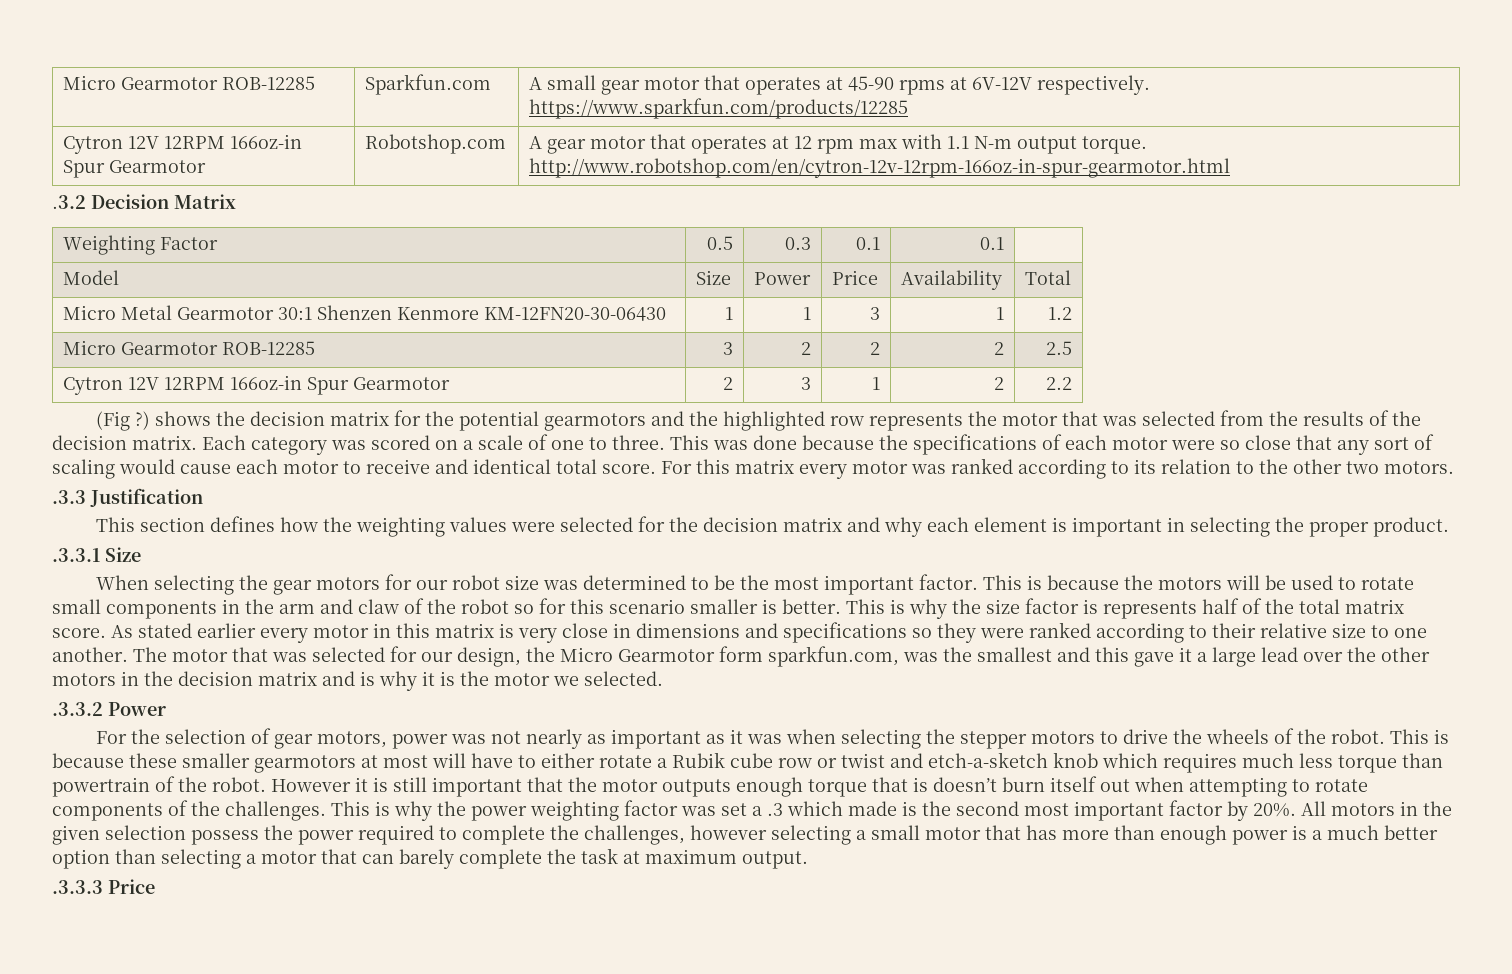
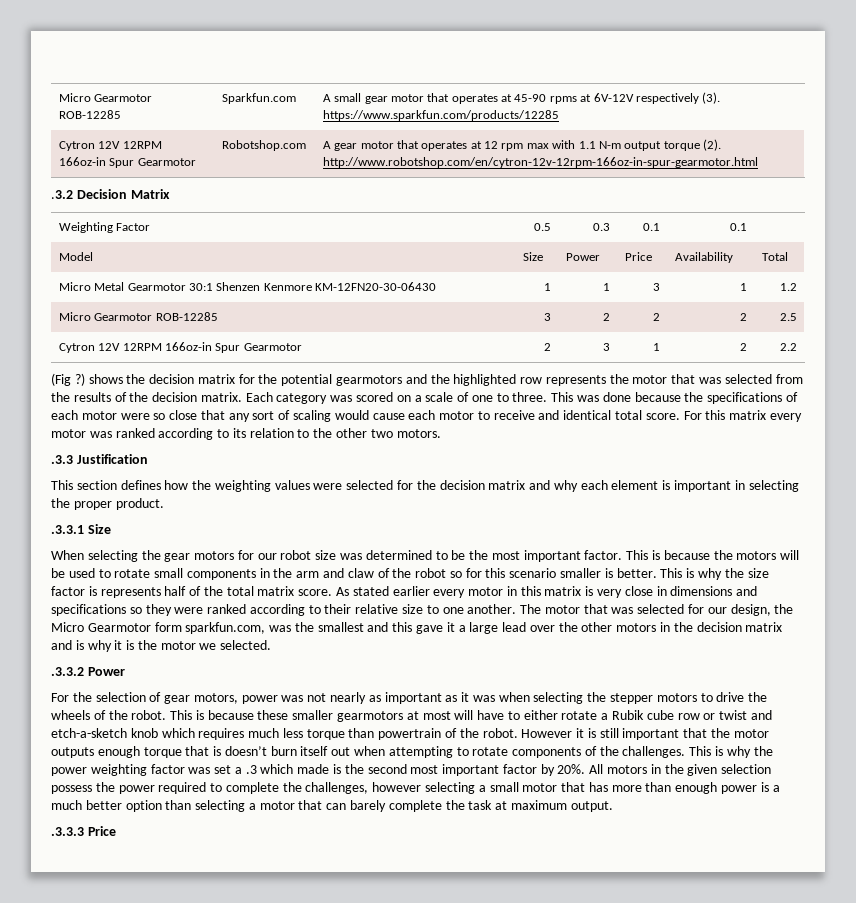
- Micro Gearmotor ROB-12285 | Sparkfun.com | A small gear motor that operates at 45-90 rpms at 6V-12V respectively. https://www.sparkfun.com/products/12285
+ Micro Gearmotor ROB-12285 | Sparkfun.com | A small gear motor that operates at 45-90 rpms at 6V-12V respectively (3). https://www.sparkfun.com/products/12285
- Cytron 12V 12RPM 166oz-in Spur Gearmotor | Robotshop.com | A gear motor that operates at 12 rpm max with 1.1 N-m output torque. http://www.robotshop.com/en/cytron-12v-12rpm-166oz-in-spur-gearmotor.html
+ Cytron 12V 12RPM 166oz-in Spur Gearmotor | Robotshop.com | A gear motor that operates at 12 rpm max with 1.1 N-m output torque (2). http://www.robotshop.com/en/cytron-12v-12rpm-166oz-in-spur-gearmotor.html

